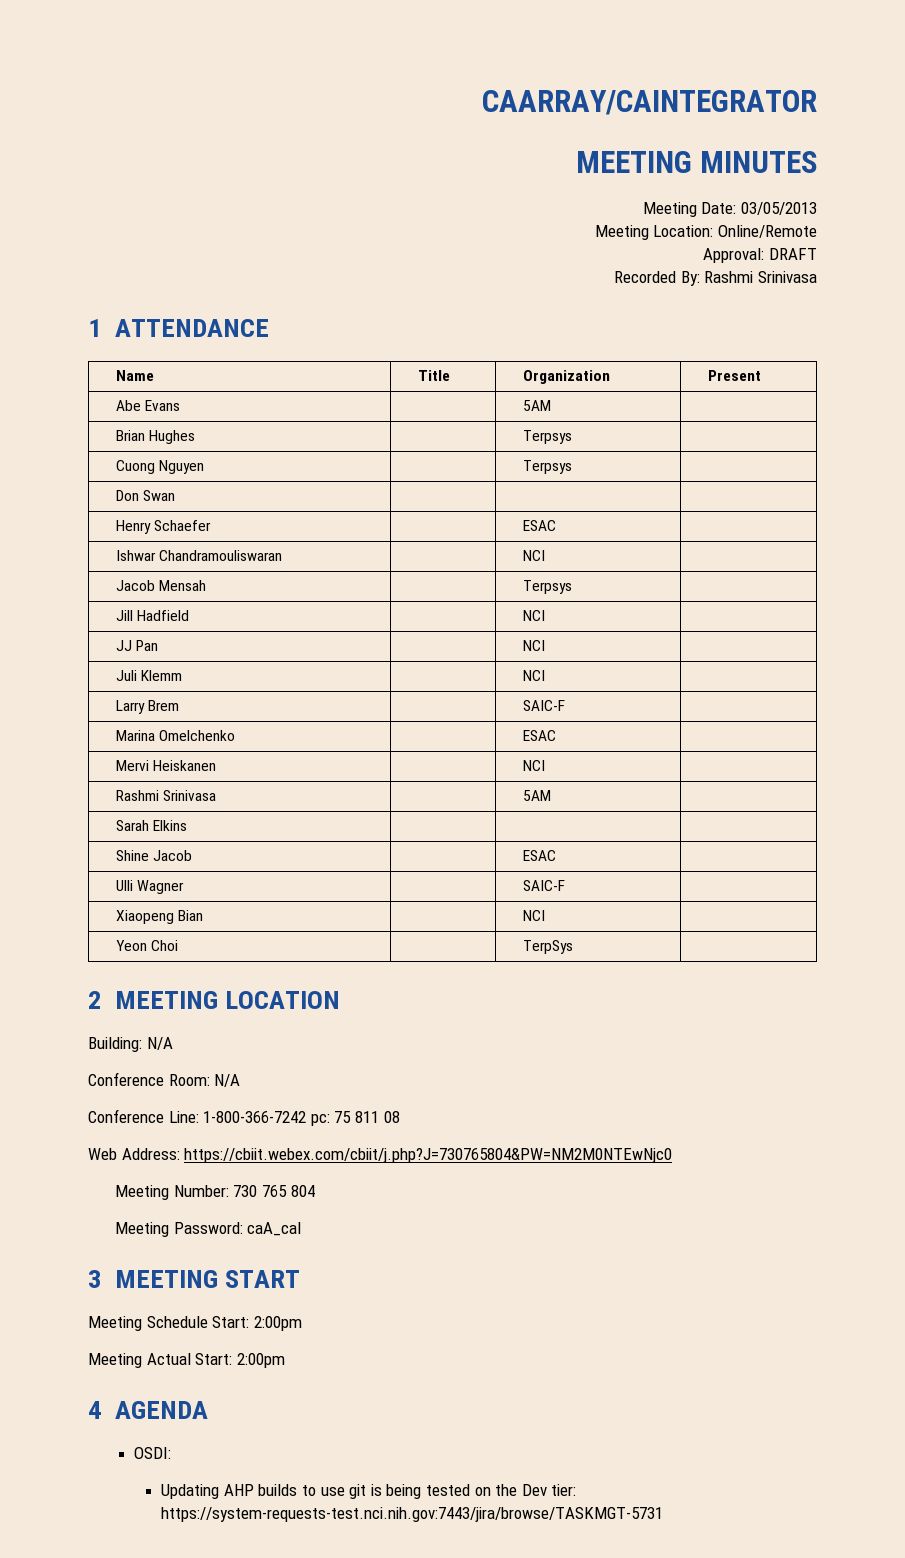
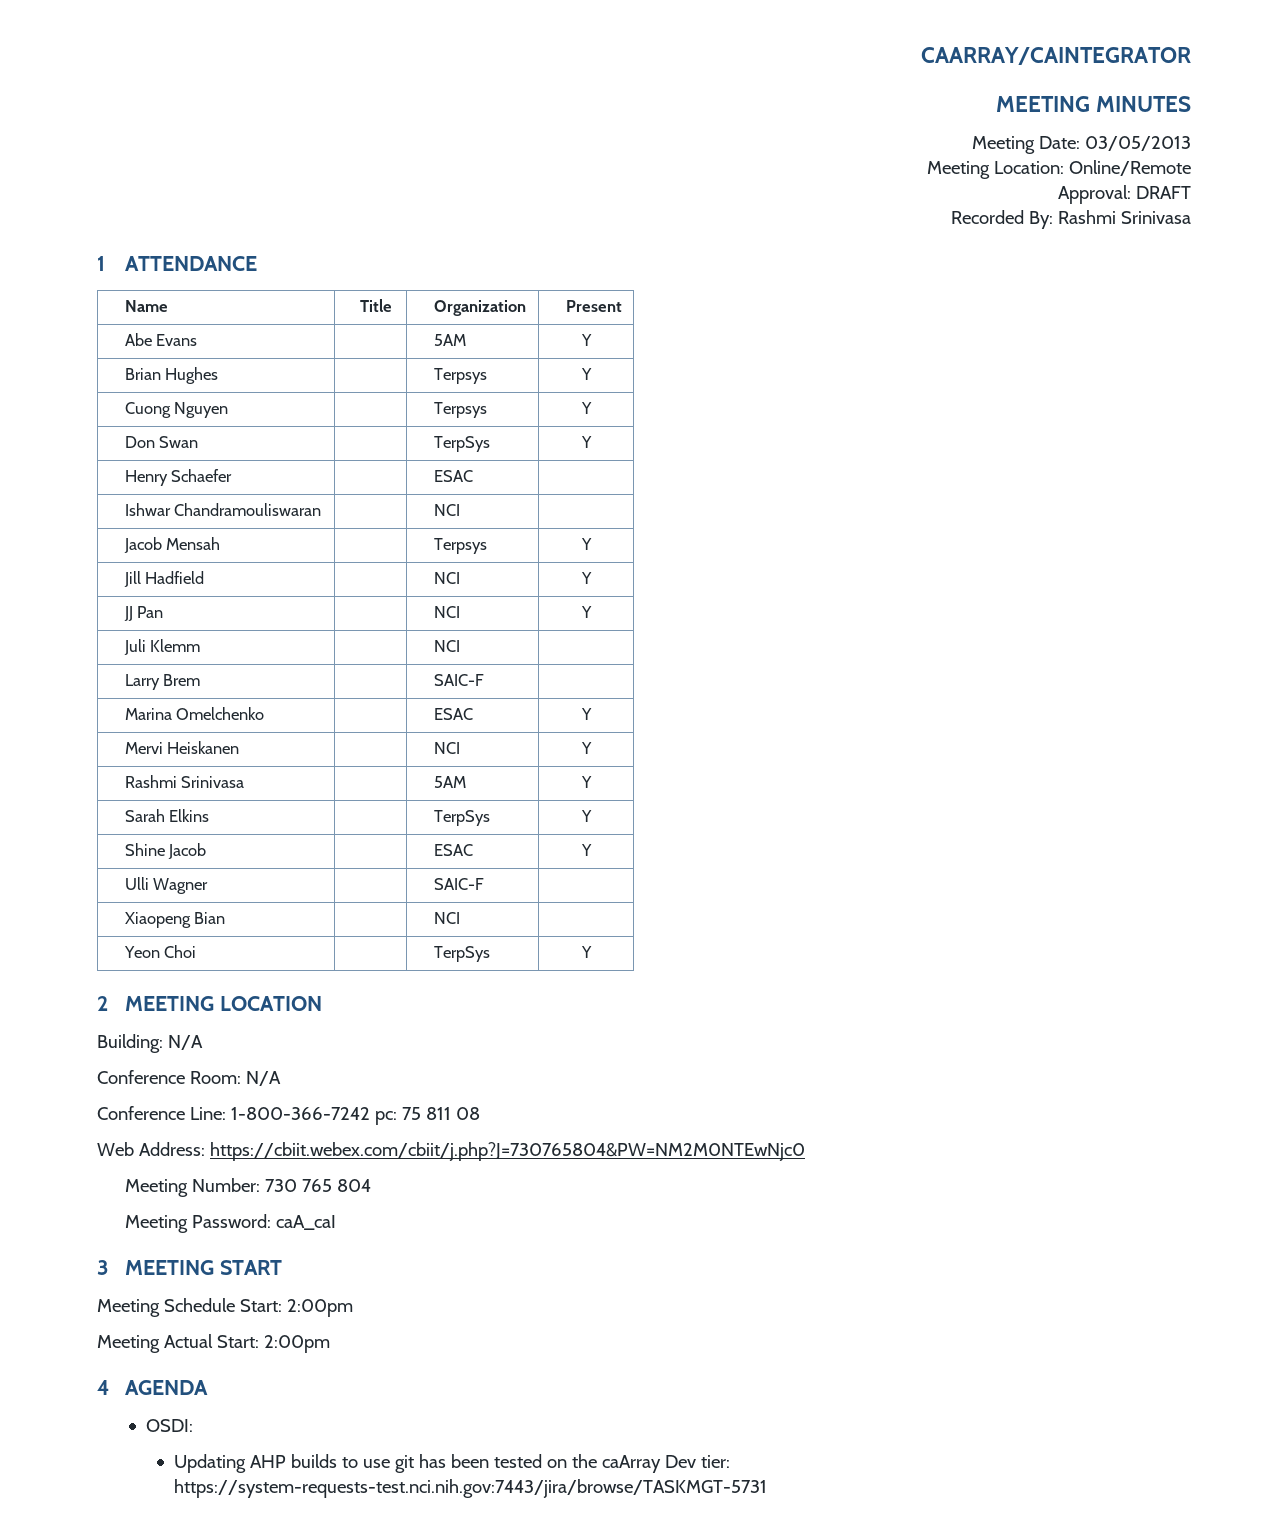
- Abe Evans | | 5AM |
+ Abe Evans | | 5AM | Y
- Brian Hughes | | Terpsys |
+ Brian Hughes | | Terpsys | Y
- Cuong Nguyen | | Terpsys |
+ Cuong Nguyen | | Terpsys | Y
- Don Swan | | |
+ Don Swan | | TerpSys | Y
- Jacob Mensah | | Terpsys |
+ Jacob Mensah | | Terpsys | Y
- Jill Hadfield | | NCI |
+ Jill Hadfield | | NCI | Y
- JJ Pan | | NCI |
+ JJ Pan | | NCI | Y
- Marina Omelchenko | | ESAC |
+ Marina Omelchenko | | ESAC | Y
- Mervi Heiskanen | | NCI |
+ Mervi Heiskanen | | NCI | Y
- Rashmi Srinivasa | | 5AM |
+ Rashmi Srinivasa | | 5AM | Y
- Sarah Elkins | | |
+ Sarah Elkins | | TerpSys | Y
- Shine Jacob | | ESAC |
+ Shine Jacob | | ESAC | Y
- Yeon Choi | | TerpSys |
+ Yeon Choi | | TerpSys | Y
- Updating AHP builds to use git is being tested on the Dev tier: https://system-requests-test.nci.nih.gov:7443/jira/browse/TASKMGT-5731
+ Updating AHP builds to use git has been tested on the caArray Dev tier: https://system-requests-test.nci.nih.gov:7443/jira/browse/TASKMGT-5731

